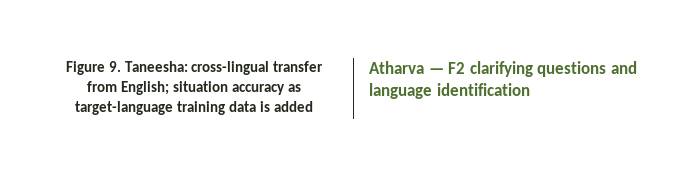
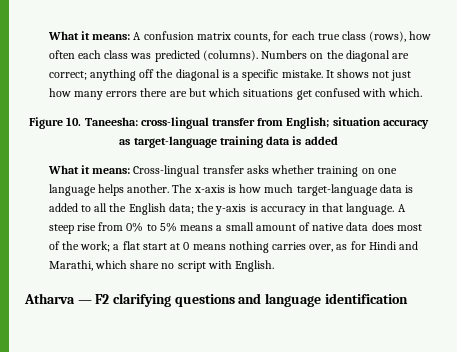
- Figure 9. Taneesha: cross-lingual transfer from English; situation accuracy as target-language training data is added
+ What it means: A confusion matrix counts, for each true class (rows), how often each class was predicted (columns). Numbers on the diagonal are correct; anything off the diagonal is a specific mistake. It shows not just how many errors there are but which situations get confused with which.
+ Figure 10. Taneesha: cross-lingual transfer from English; situation accuracy as target-language training data is added
+ What it means: Cross-lingual transfer asks whether training on one language helps another. The x-axis is how much target-language data is added to all the English data; the y-axis is accuracy in that language. A steep rise from 0% to 5% means a small amount of native data does most of the work; a flat start at 0 means nothing carries over, as for Hindi and Marathi, which share no script with English.

